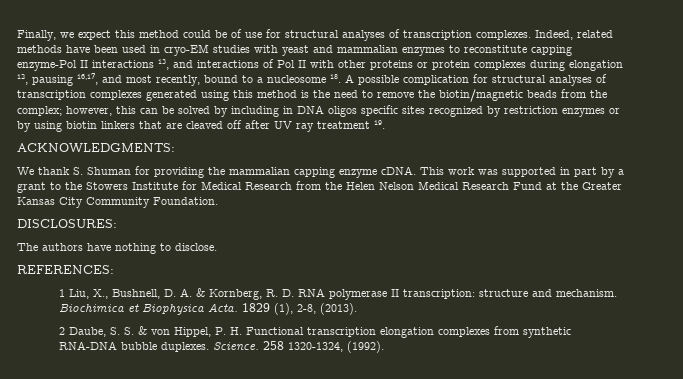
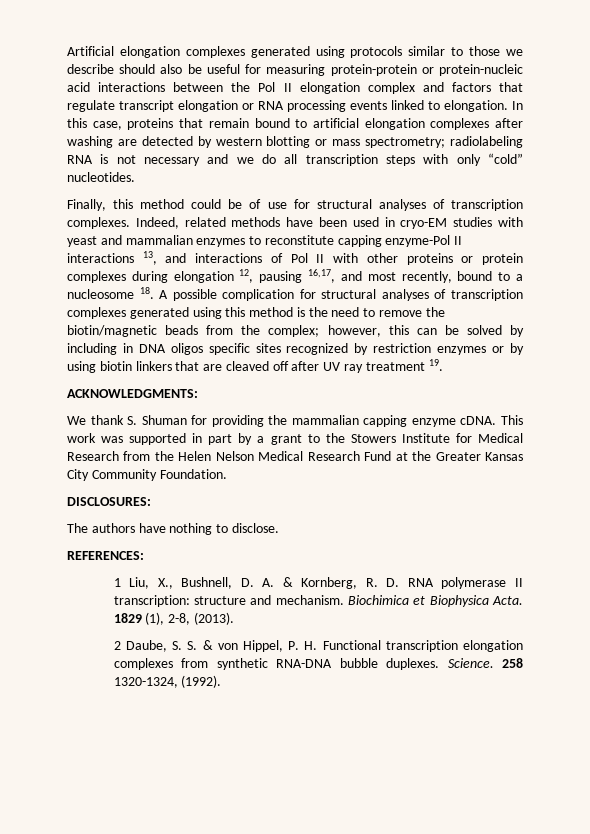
- Finally, we expect this method could be of use for structural analyses of transcription complexes.
+ Artificial elongation complexes generated using protocols similar to those we describe should also be useful for measuring protein-protein or protein-nucleic acid interactions between the Pol II elongation complex and factors that regulate transcript elongation or RNA processing events linked to elongation. In this case, proteins that remain bound to artificial elongation complexes after washing are detected by western blotting or mass spectrometry; radiolabeling RNA is not necessary and we do all transcription steps with only “cold” nucleotides.
+ Finally, this method could be of use for structural analyses of transcription complexes.

